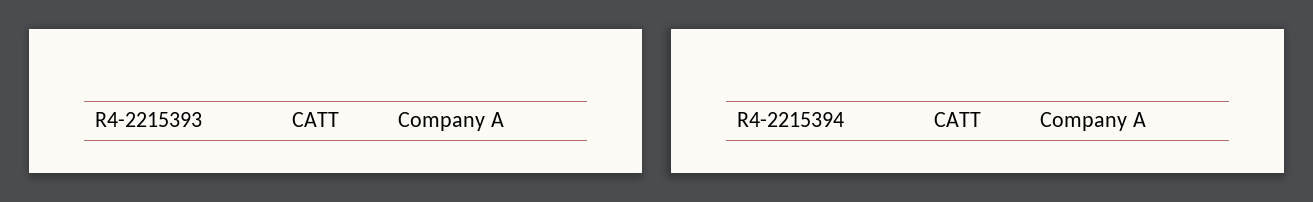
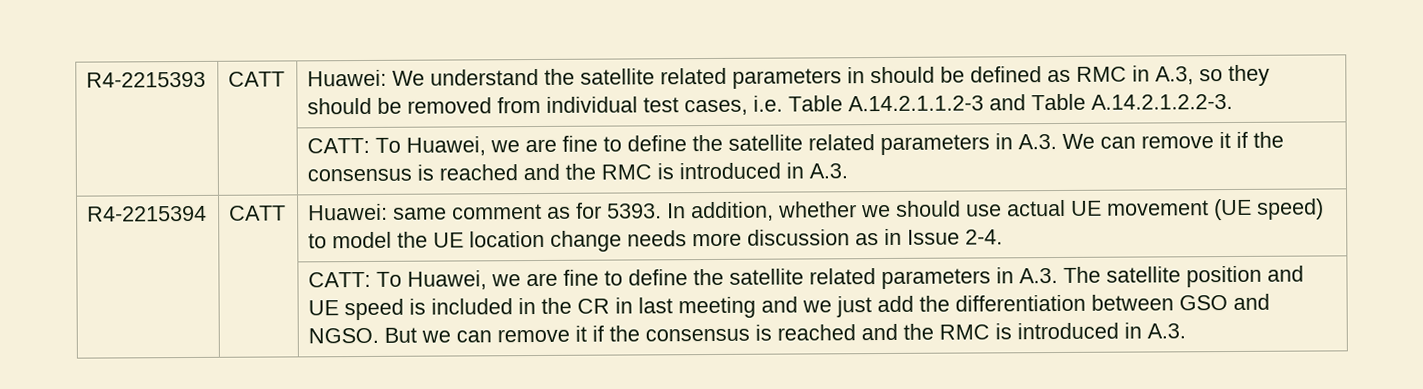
- R4-2215393 | CATT | Company A
- R4-2215394 | CATT | Company A
+ R4-2215393 | CATT | Huawei: We understand the satellite related parameters in should be defined as RMC in A.3, so they should be removed from individual test cases, i.e. Table A.14.2.1.1.2-3 and Table A.14.2.1.2.2-3.
+ | | CATT: To Huawei, we are fine to define the satellite related parameters in A.3. We can remove it if the consensus is reached and the RMC is introduced in A.3.
+ R4-2215394 | CATT | Huawei: same comment as for 5393. In addition, whether we should use actual UE movement (UE speed) to model the UE location change needs more discussion as in Issue 2-4.
+ | | CATT: To Huawei, we are fine to define the satellite related parameters in A.3. The satellite position and UE speed is included in the CR in last meeting and we just add the differentiation between GSO and NGSO. But we can remove it if the consensus is reached and the RMC is introduced in A.3.

